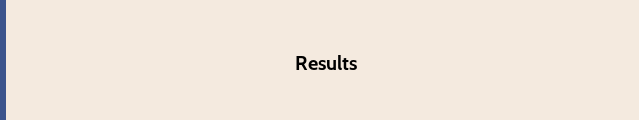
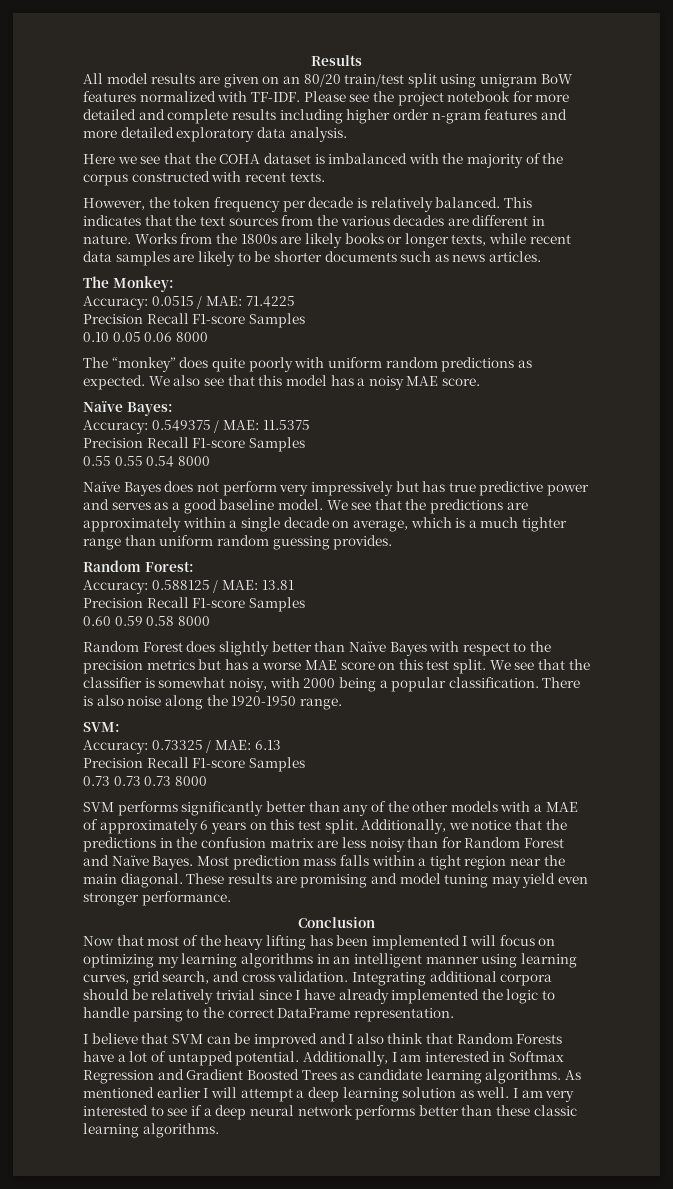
+ All model results are given on an 80/20 train/test split using unigram BoW features normalized with TF-IDF. Please see the project notebook for more detailed and complete results including higher order n-gram features and more detailed exploratory data analysis.
+ Here we see that the COHA dataset is imbalanced with the majority of the corpus constructed with recent texts.
+ However, the token frequency per decade is relatively balanced. This indicates that the text sources from the various decades are different in nature. Works from the 1800s are likely books or longer texts, while recent data samples are likely to be shorter documents such as news articles.
+ The Monkey:
+ Accuracy: 0.0515 / MAE: 71.4225
+ Precision Recall F1-score Samples
+ 0.10 0.05 0.06 8000
+ The “monkey” does quite poorly with uniform random predictions as expected. We also see that this model has a noisy MAE score.
+ Naïve Bayes:
+ Accuracy: 0.549375 / MAE: 11.5375
+ Precision Recall F1-score Samples
+ 0.55 0.55 0.54 8000
+ Naïve Bayes does not perform very impressively but has true predictive power and serves as a good baseline model. We see that the predictions are approximately within a single decade on average, which is a much tighter range than uniform random guessing provides.
+ Random Forest:
+ Accuracy: 0.588125 / MAE: 13.81
+ Precision Recall F1-score Samples
+ 0.60 0.59 0.58 8000
+ Random Forest does slightly better than Naïve Bayes with respect to the precision metrics but has a worse MAE score on this test split. We see that the classifier is somewhat noisy, with 2000 being a popular classification. There is also noise along the 1920-1950 range.
+ SVM:
+ Accuracy: 0.73325 / MAE: 6.13
+ Precision Recall F1-score Samples
+ 0.73 0.73 0.73 8000
+ SVM performs significantly better than any of the other models with a MAE of approximately 6 years on this test split. Additionally, we notice that the predictions in the confusion matrix are less noisy than for Random Forest and Naïve Bayes. Most prediction mass falls within a tight region near the main diagonal. These results are promising and model tuning may yield even stronger performance.
+ Conclusion
+ Now that most of the heavy lifting has been implemented I will focus on optimizing my learning algorithms in an intelligent manner using learning curves, grid search, and cross validation. Integrating additional corpora should be relatively trivial since I have already implemented the logic to handle parsing to the correct DataFrame representation.
+ I believe that SVM can be improved and I also think that Random Forests have a lot of untapped potential. Additionally, I am interested in Softmax Regression and Gradient Boosted Trees as candidate learning algorithms. As mentioned earlier I will attempt a deep learning solution as well. I am very interested to see if a deep neural network performs better than these classic learning algorithms.

